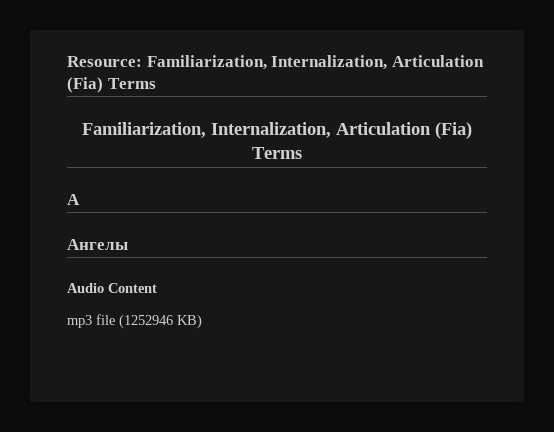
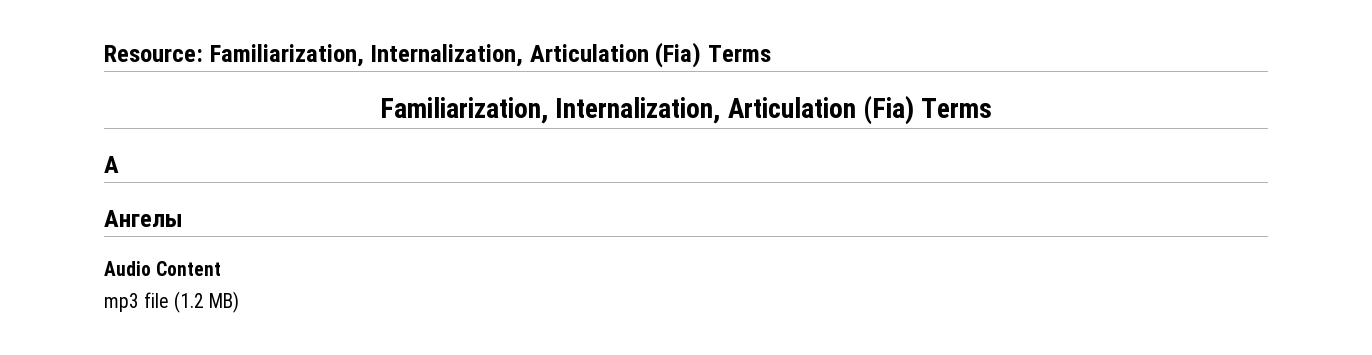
- mp3 file (1252946 KB)
+ mp3 file (1.2 MB)

